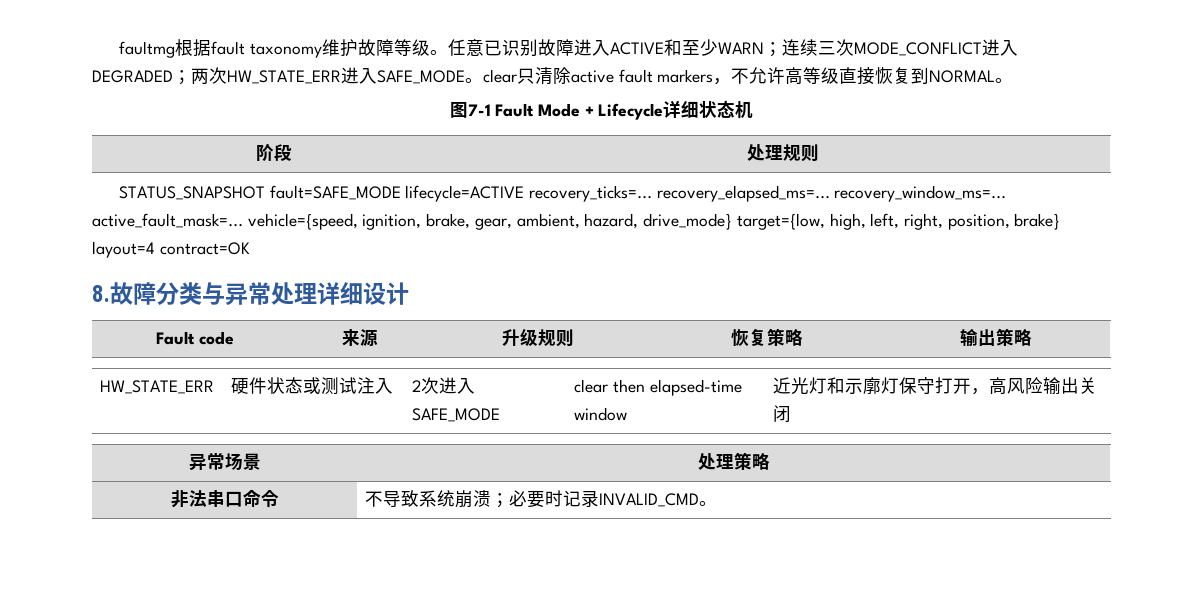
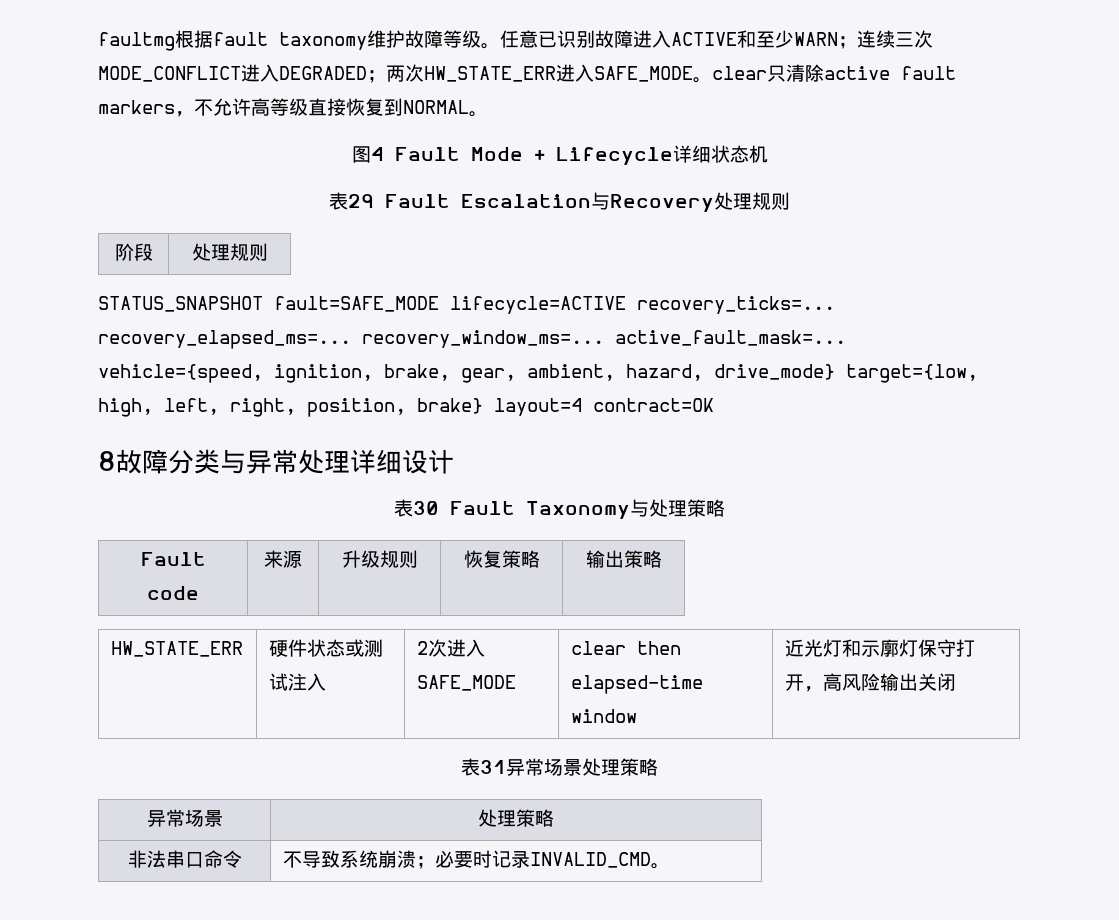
- 图7-1 Fault Mode + Lifecycle详细状态机
+ 图4 Fault Mode + Lifecycle详细状态机
+ 表29 Fault Escalation与Recovery处理规则
- 8.故障分类与异常处理详细设计
+ 8故障分类与异常处理详细设计
+ 表30 Fault Taxonomy与处理策略
+ 表31异常场景处理策略

